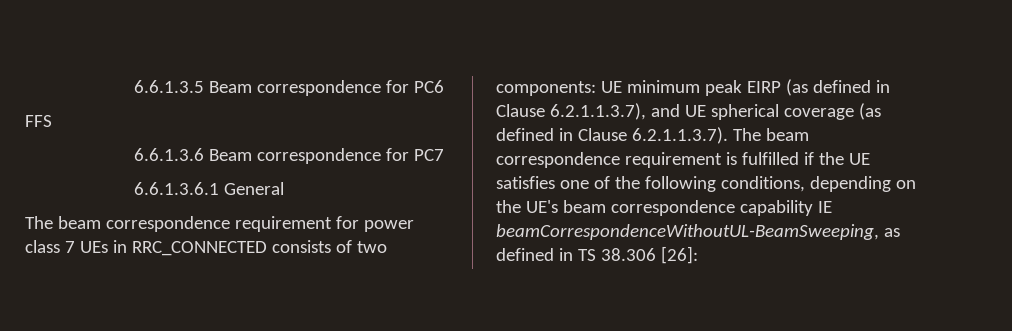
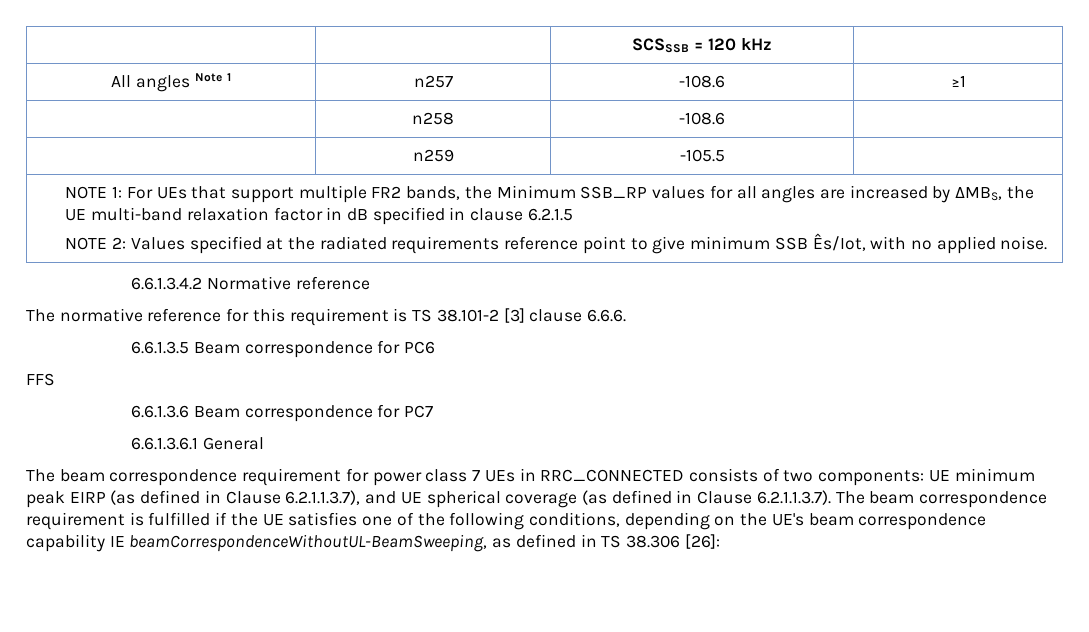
+ | | SCSSSB = 120 kHz |
+ All angles Note 1 | n257 | -108.6 | ≥1
+ | n258 | -108.6 |
+ | n259 | -105.5 |
+ NOTE 1: For UEs that support multiple FR2 bands, the Minimum SSB_RP values for all angles are increased by ΔMBS, the UE multi-band relaxation factor in dB specified in clause 6.2.1.5
+ NOTE 2: Values specified at the radiated requirements reference point to give minimum SSB Ês/Iot, with no applied noise.
+ 6.6.1.3.4.2 Normative reference
+ The normative reference for this requirement is TS 38.101-2 [3] clause 6.6.6.

